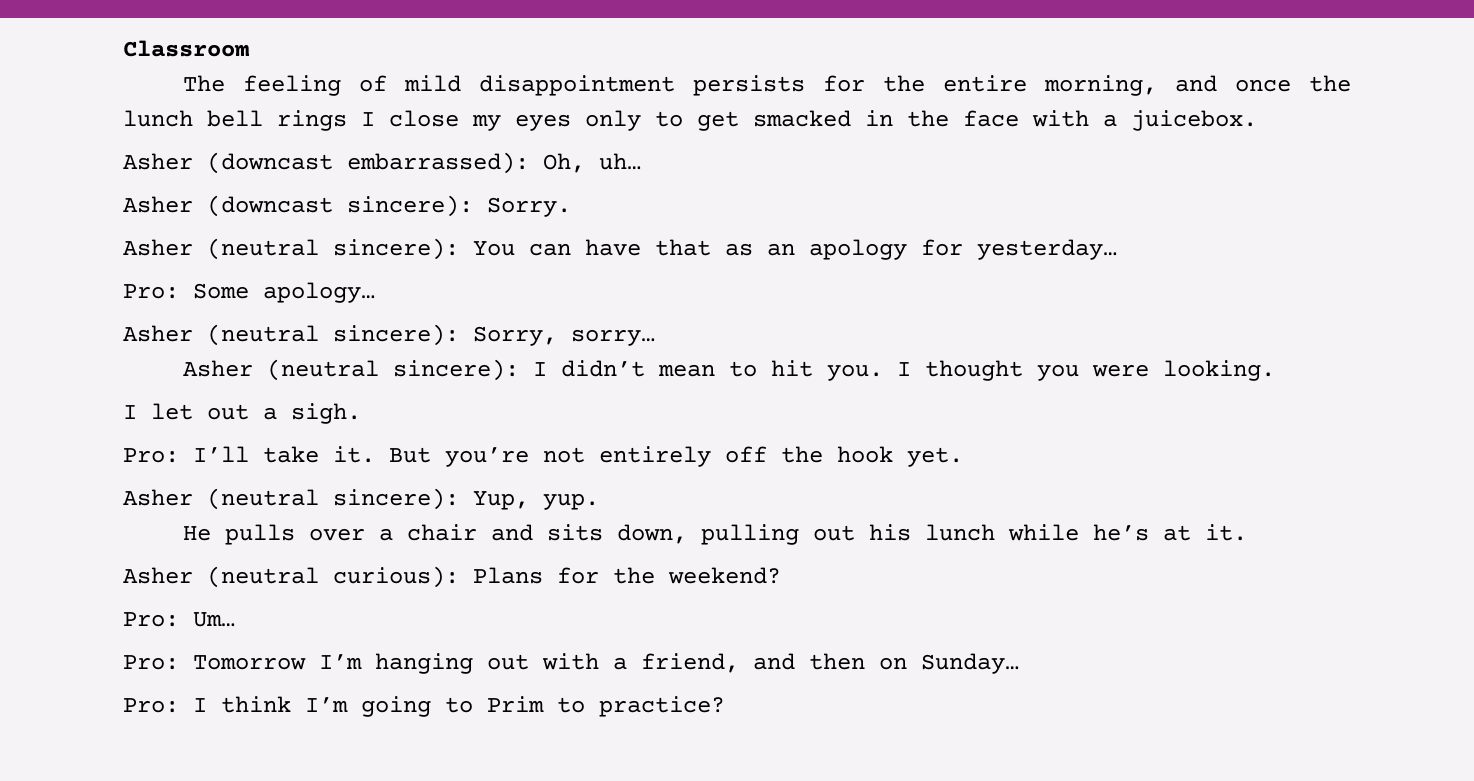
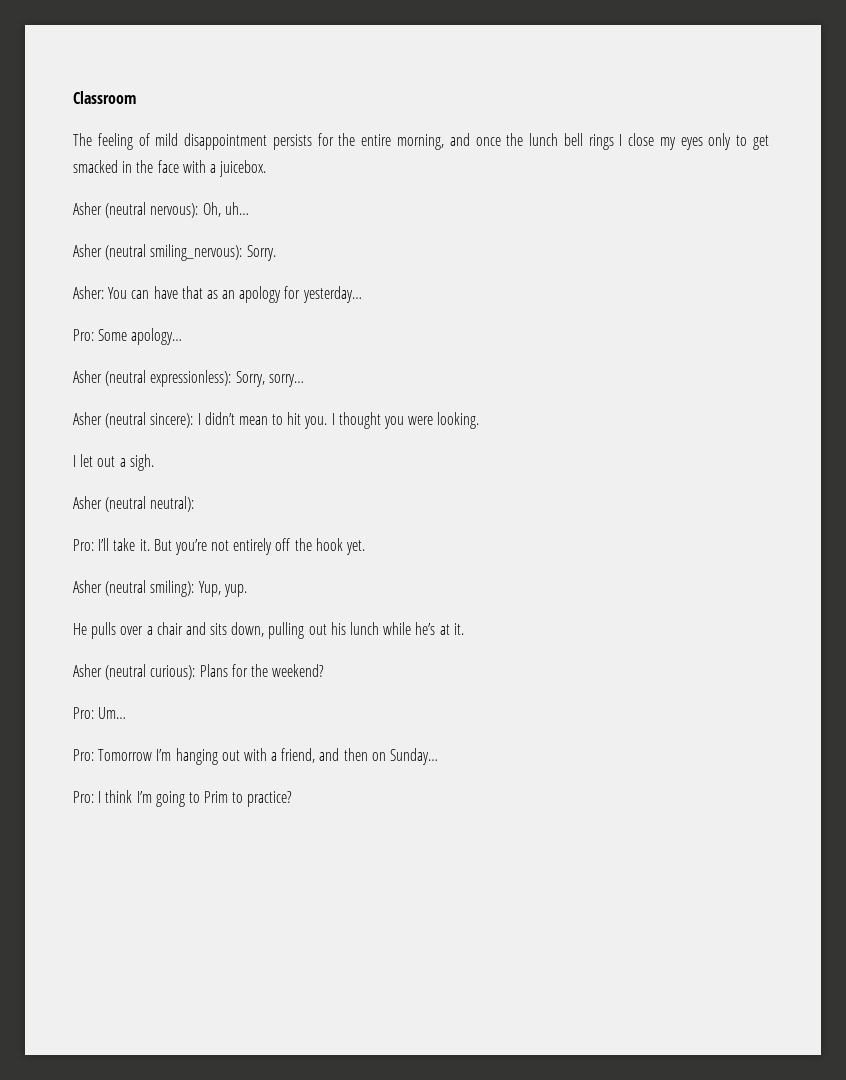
- Asher (downcast embarrassed): Oh, uh…
+ Asher (neutral nervous): Oh, uh…
- Asher (downcast sincere): Sorry.
+ Asher (neutral smiling_nervous): Sorry.
- Asher (neutral sincere): You can have that as an apology for yesterday…
+ Asher: You can have that as an apology for yesterday…
- Asher (neutral sincere): Sorry, sorry…
+ Asher (neutral expressionless): Sorry, sorry…
+ Asher (neutral neutral):
- Asher (neutral sincere): Yup, yup.
+ Asher (neutral smiling): Yup, yup.

